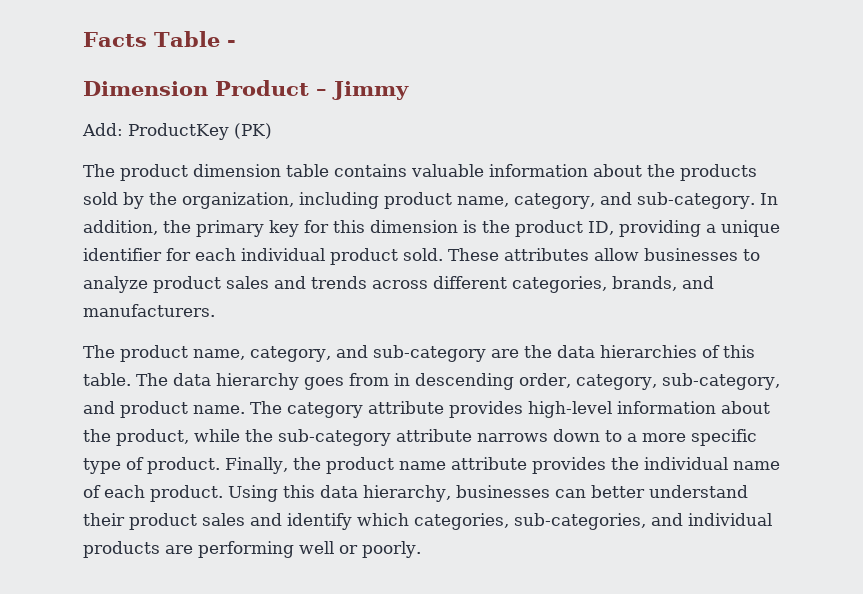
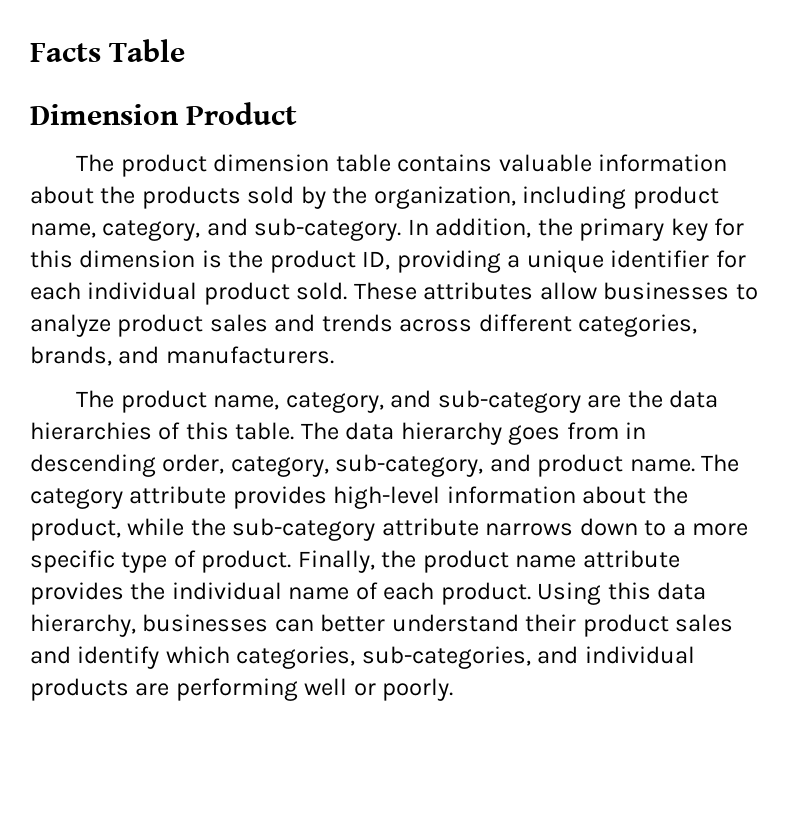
- Facts Table -
+ Facts Table
- Dimension Product – Jimmy
- Add: ProductKey (PK)
+ Dimension Product

